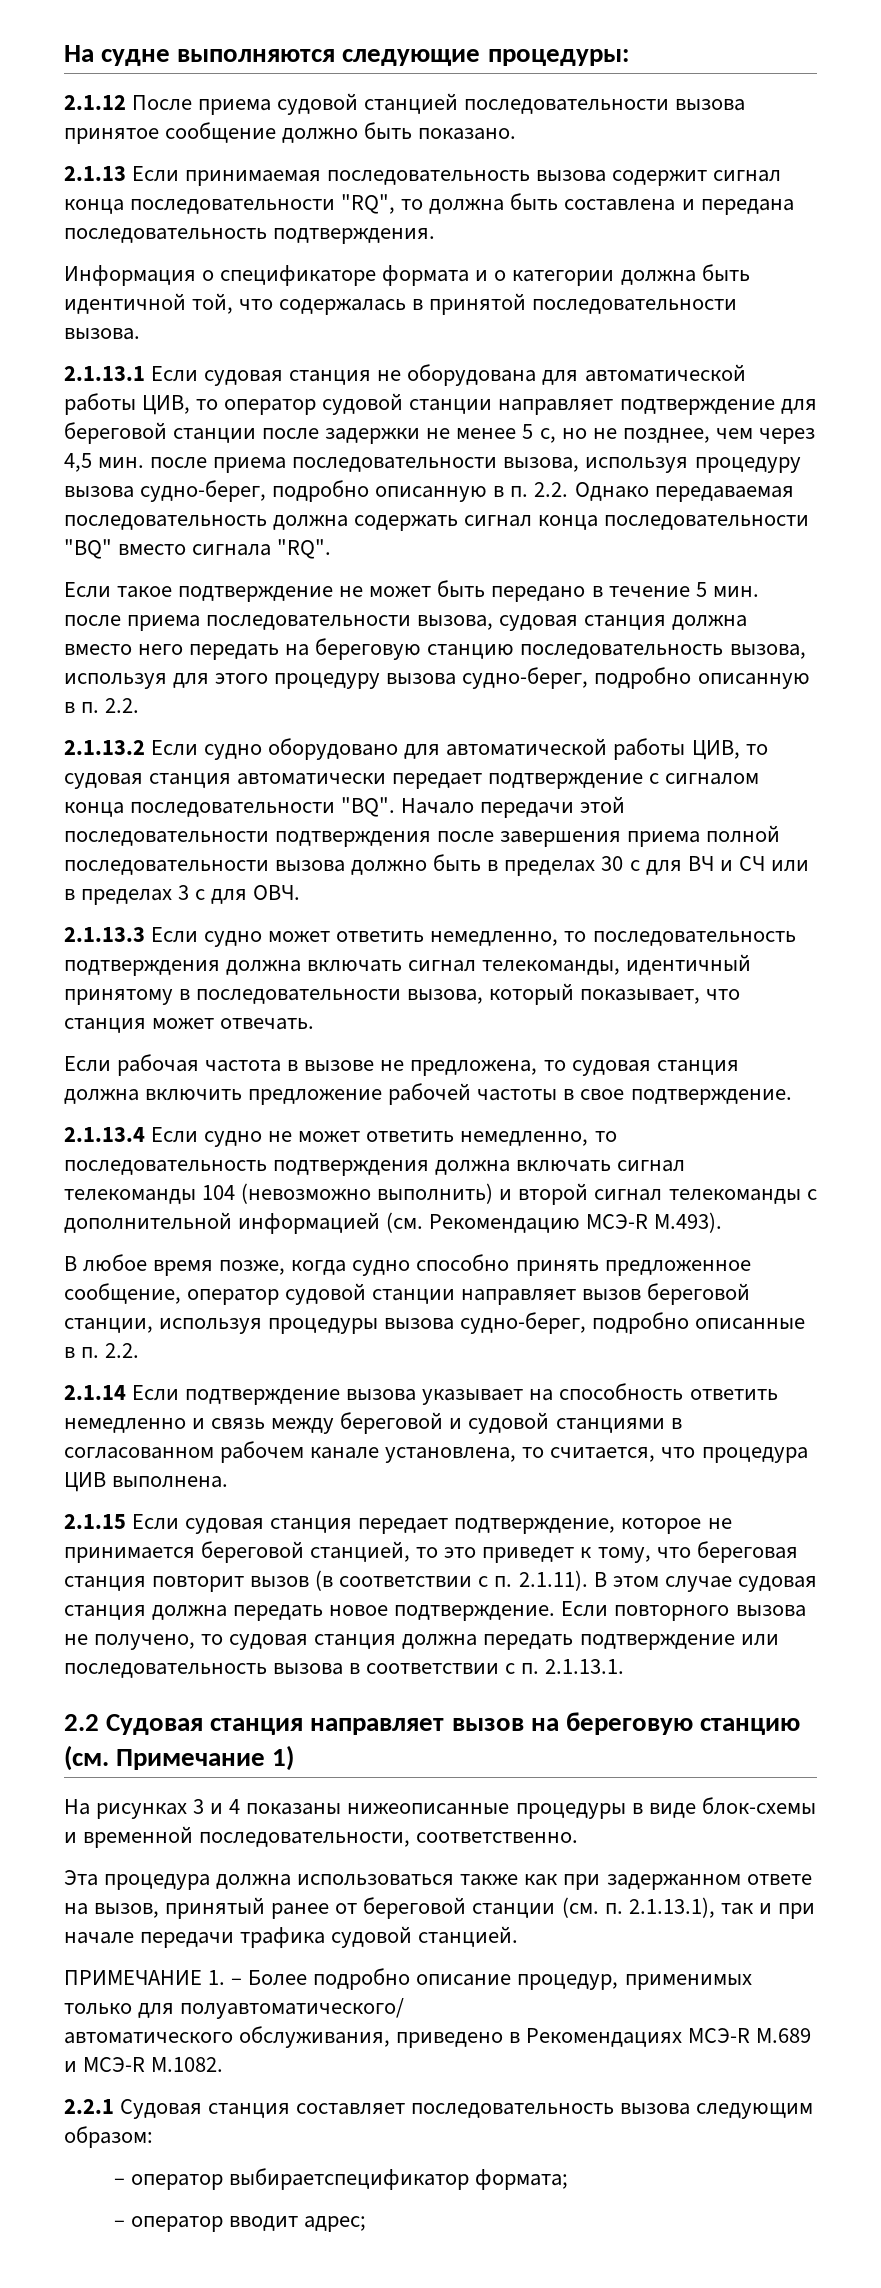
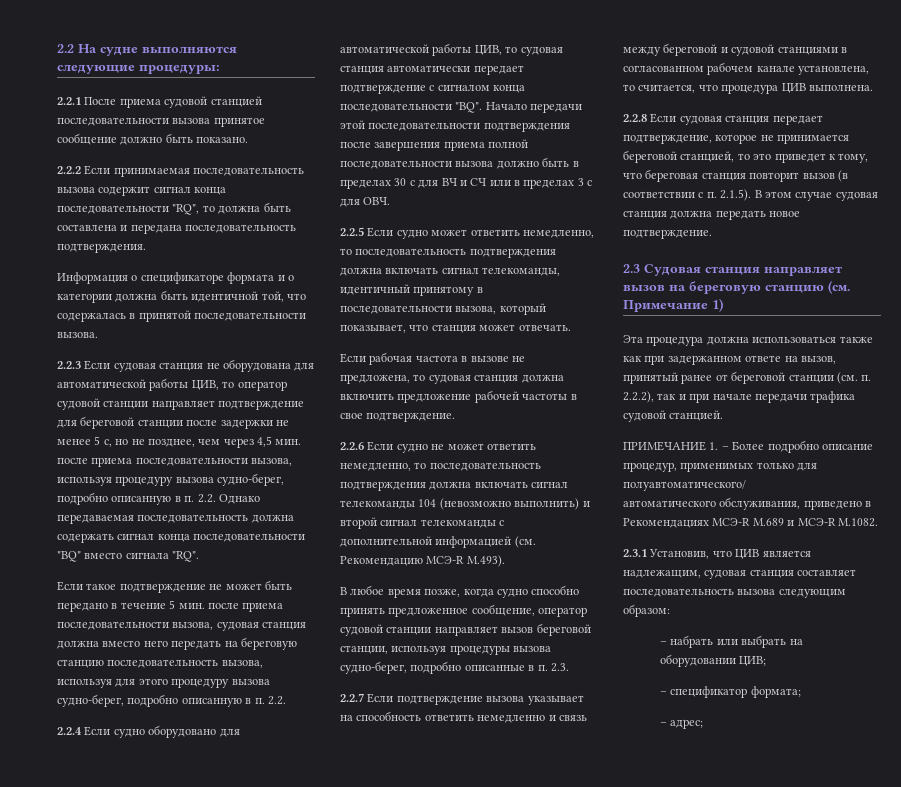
- На судне выполняются следующие процедуры:
+ 2.2 На судне выполняются следующие процедуры:
- 2.1.12 После приема судовой станцией последовательности вызова принятое сообщение должно быть показано.
+ 2.2.1 После приема судовой станцией последовательности вызова принятое сообщение должно быть показано.
- 2.1.13 Если принимаемая последовательность вызова содержит сигнал конца последовательности "RQ", то должна быть составлена и передана последовательность подтверждения.
+ 2.2.2 Если принимаемая последовательность вызова содержит сигнал конца последовательности "RQ", то должна быть составлена и передана последовательность подтверждения.
- 2.1.13.1 Если судовая станция не оборудована для автоматической работы ЦИВ, то оператор судовой станции направляет подтверждение для береговой станции после задержки не менее 5 с, но не позднее, чем через 4,5 мин. после приема последовательности вызова, используя процедуру вызова судно-берег, подробно описанную в п. 2.2. Однако передаваемая последовательность должна содержать сигнал конца последовательности "BQ" вместо сигнала "RQ".
+ 2.2.3 Если судовая станция не оборудована для автоматической работы ЦИВ, то оператор судовой станции направляет подтверждение для береговой станции после задержки не менее 5 с, но не позднее, чем через 4,5 мин. после приема последовательности вызова, используя процедуру вызова судно-берег, подробно описанную в п. 2.2. Однако передаваемая последовательность должна содержать сигнал конца последовательности "BQ" вместо сигнала "RQ".
- 2.1.13.2 Если судно оборудовано для автоматической работы ЦИВ, то судовая станция автоматически передает подтверждение с сигналом конца последовательности "BQ". Начало передачи этой последовательности подтверждения после завершения приема полной последовательности вызова должно быть в пределах 30 с для ВЧ и СЧ или в пределах 3 с для ОВЧ.
+ 2.2.4 Если судно оборудовано для автоматической работы ЦИВ, то судовая станция автоматически передает подтверждение с сигналом конца последовательности "BQ". Начало передачи этой последовательности подтверждения после завершения приема полной последовательности вызова должно быть в пределах 30 с для ВЧ и СЧ или в пределах 3 с для ОВЧ.
- 2.1.13.3 Если судно может ответить немедленно, то последовательность подтверждения должна включать сигнал телекоманды, идентичный принятому в последовательности вызова, который показывает, что станция может отвечать.
+ 2.2.5 Если судно может ответить немедленно, то последовательность подтверждения должна включать сигнал телекоманды, идентичный принятому в последовательности вызова, который показывает, что станция может отвечать.
- 2.1.13.4 Если судно не может ответить немедленно, то последовательность подтверждения должна включать сигнал телекоманды 104 (невозможно выполнить) и второй сигнал телекоманды с дополнительной информацией (см. Рекомендацию МСЭ-R М.493).
+ 2.2.6 Если судно не может ответить немедленно, то последовательность подтверждения должна включать сигнал телекоманды 104 (невозможно выполнить) и второй сигнал телекоманды с дополнительной информацией (см. Рекомендацию МСЭ-R М.493).
- В любое время позже, когда судно способно принять предложенное сообщение, оператор судовой станции направляет вызов береговой станции, используя процедуры вызова судно-берег, подробно описанные в п. 2.2.
- 2.1.14 Если подтверждение вызова указывает на способность ответить немедленно и связь между береговой и судовой станциями в согласованном рабочем канале установлена, то считается, что процедура ЦИВ выполнена.
+ В любое время позже, когда судно способно принять предложенное сообщение, оператор судовой станции направляет вызов береговой станции, используя процедуры вызова судно-берег, подробно описанные в п. 2.3.
+ 2.2.7 Если подтверждение вызова указывает на способность ответить немедленно и связь между береговой и судовой станциями в согласованном рабочем канале установлена, то считается, что процедура ЦИВ выполнена.
- 2.1.15 Если судовая станция передает подтверждение, которое не принимается береговой станцией, то это приведет к тому, что береговая станция повторит вызов (в соответствии с п. 2.1.11). В этом случае судовая станция должна передать новое подтверждение. Если повторного вызова не получено, то судовая станция должна передать подтверждение или последовательность вызова в соответствии с п. 2.1.13.1.
- 2.2 Судовая станция направляет вызов на береговую станцию (см. Примечание 1)
+ 2.2.8 Если судовая станция передает подтверждение, которое не принимается береговой станцией, то это приведет к тому, что береговая станция повторит вызов (в соответствии с п. 2.1.5). В этом случае судовая станция должна передать новое подтверждение.
+ 2.3 Судовая станция направляет вызов на береговую станцию (см. Примечание 1)
- На рисунках 3 и 4 показаны нижеописанные процедуры в виде блок-схемы и временной последовательности, соответственно.
- Эта процедура должна использоваться также как при задержанном ответе на вызов, принятый ранее от береговой станции (см. п. 2.1.13.1), так и при начале передачи трафика судовой станцией.
+ Эта процедура должна использоваться также как при задержанном ответе на вызов, принятый ранее от береговой станции (см. п. 2.2.2), так и при начале передачи трафика судовой станцией.
- 2.2.1 Судовая станция составляет последовательность вызова следующим образом:
+ 2.3.1 Установив, что ЦИВ является надлежащим, судовая станция составляет последовательность вызова следующим образом:
- – оператор выбираетспецификатор формата;
+ – набрать или выбрать на оборудовании ЦИВ;
+ – спецификатор формата;
- – оператор вводит адрес;
+ – адрес;

